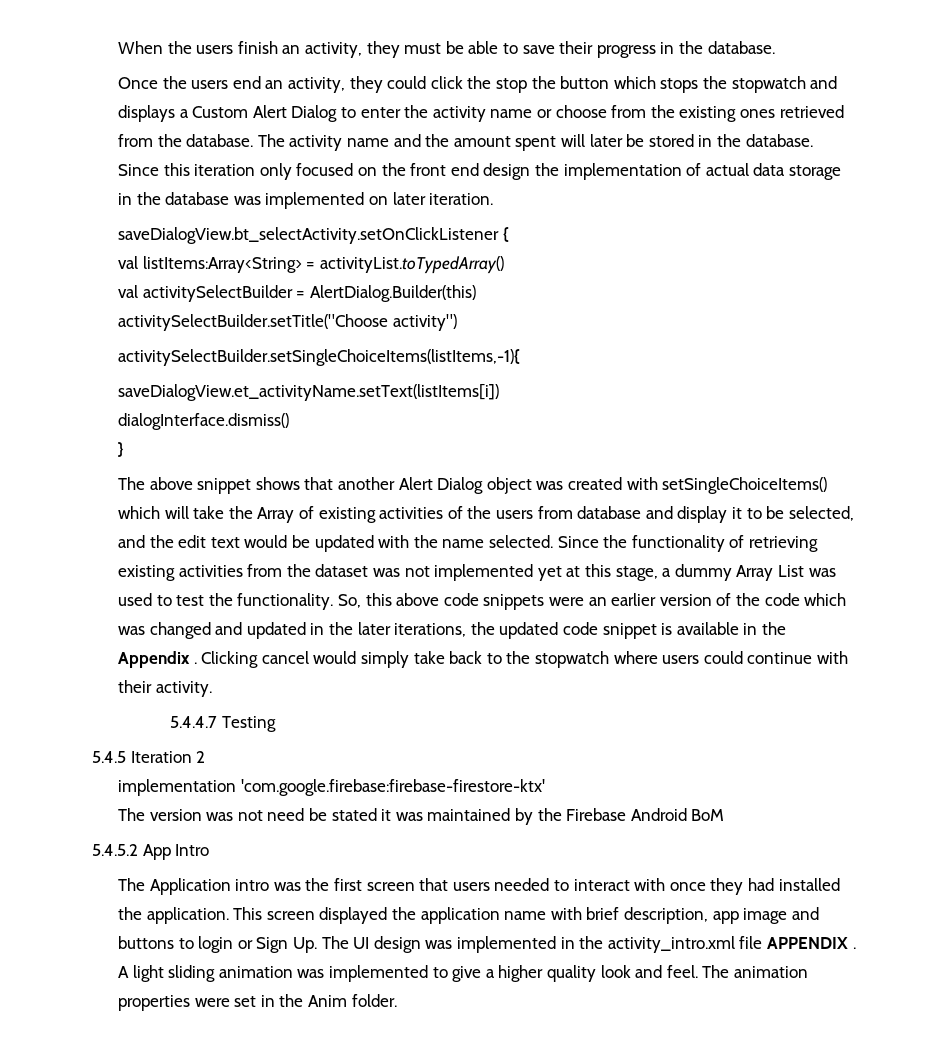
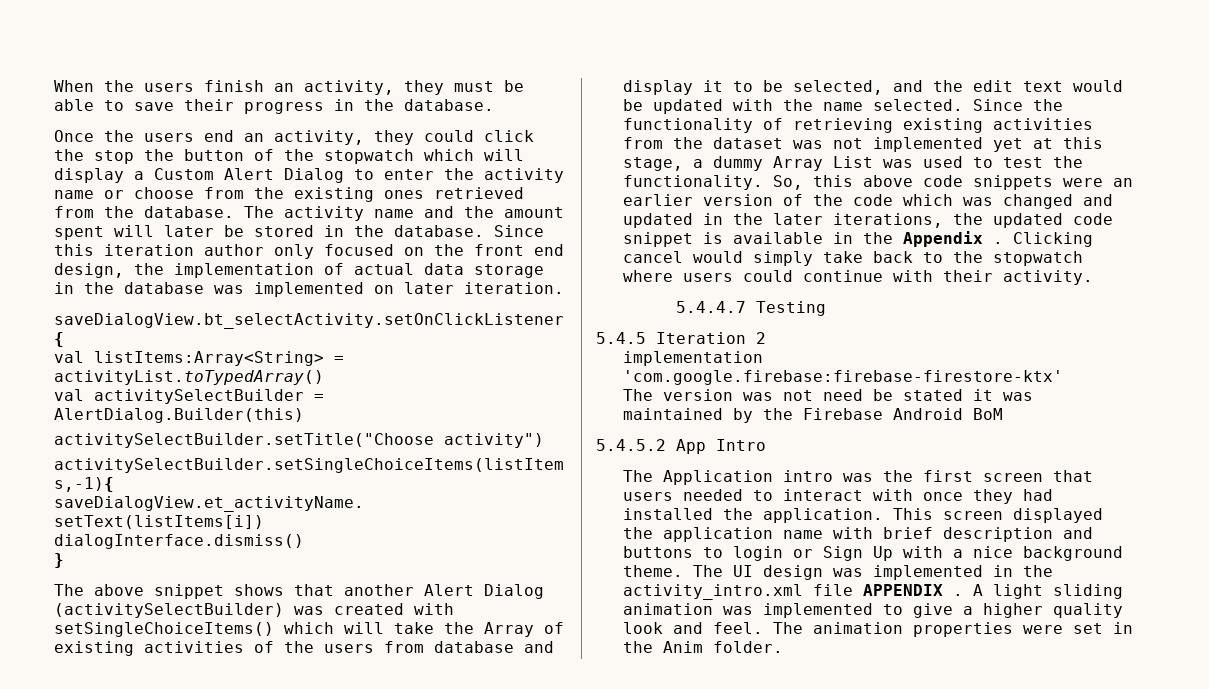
- Once the users end an activity, they could click the stop the button which stops the stopwatch and displays a Custom Alert Dialog to enter the activity name or choose from the existing ones retrieved from the database.
+ Once the users end an activity, they could click the stop the button of the stopwatch which will display a Custom Alert Dialog to enter the activity name or choose from the existing ones retrieved from the database.
- Since this iteration only focused on the front end design the implementation of actual data storage in the database was implemented on later iteration.
+ Since this iteration author only focused on the front end design, the implementation of actual data storage in the database was implemented on later iteration.
- The above snippet shows that another Alert Dialog object was created with setSingleChoiceItems() which will take the Array of existing activities of the users from database and display it to be selected, and the edit text would be updated with the name selected.
+ The above snippet shows that another Alert Dialog (activitySelectBuilder) was created with setSingleChoiceItems() which will take the Array of existing activities of the users from database and display it to be selected, and the edit text would be updated with the name selected.
- This screen displayed the application name with brief description, app image and buttons to login or Sign Up. The UI design was implemented in the activity_intro.xml file APPENDIX .
+ This screen displayed the application name with brief description and buttons to login or Sign Up with a nice background theme. The UI design was implemented in the activity_intro.xml file APPENDIX .

